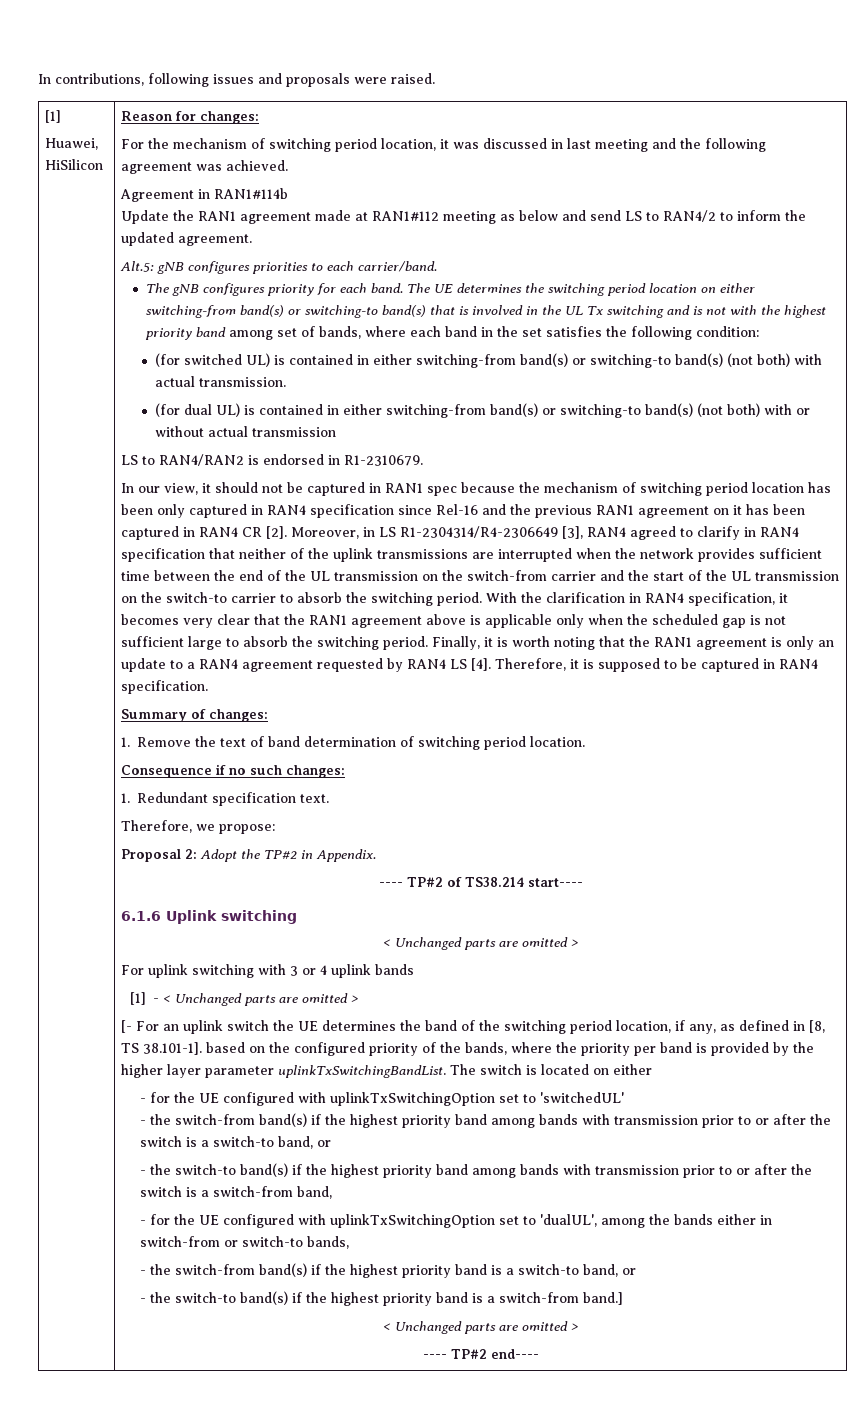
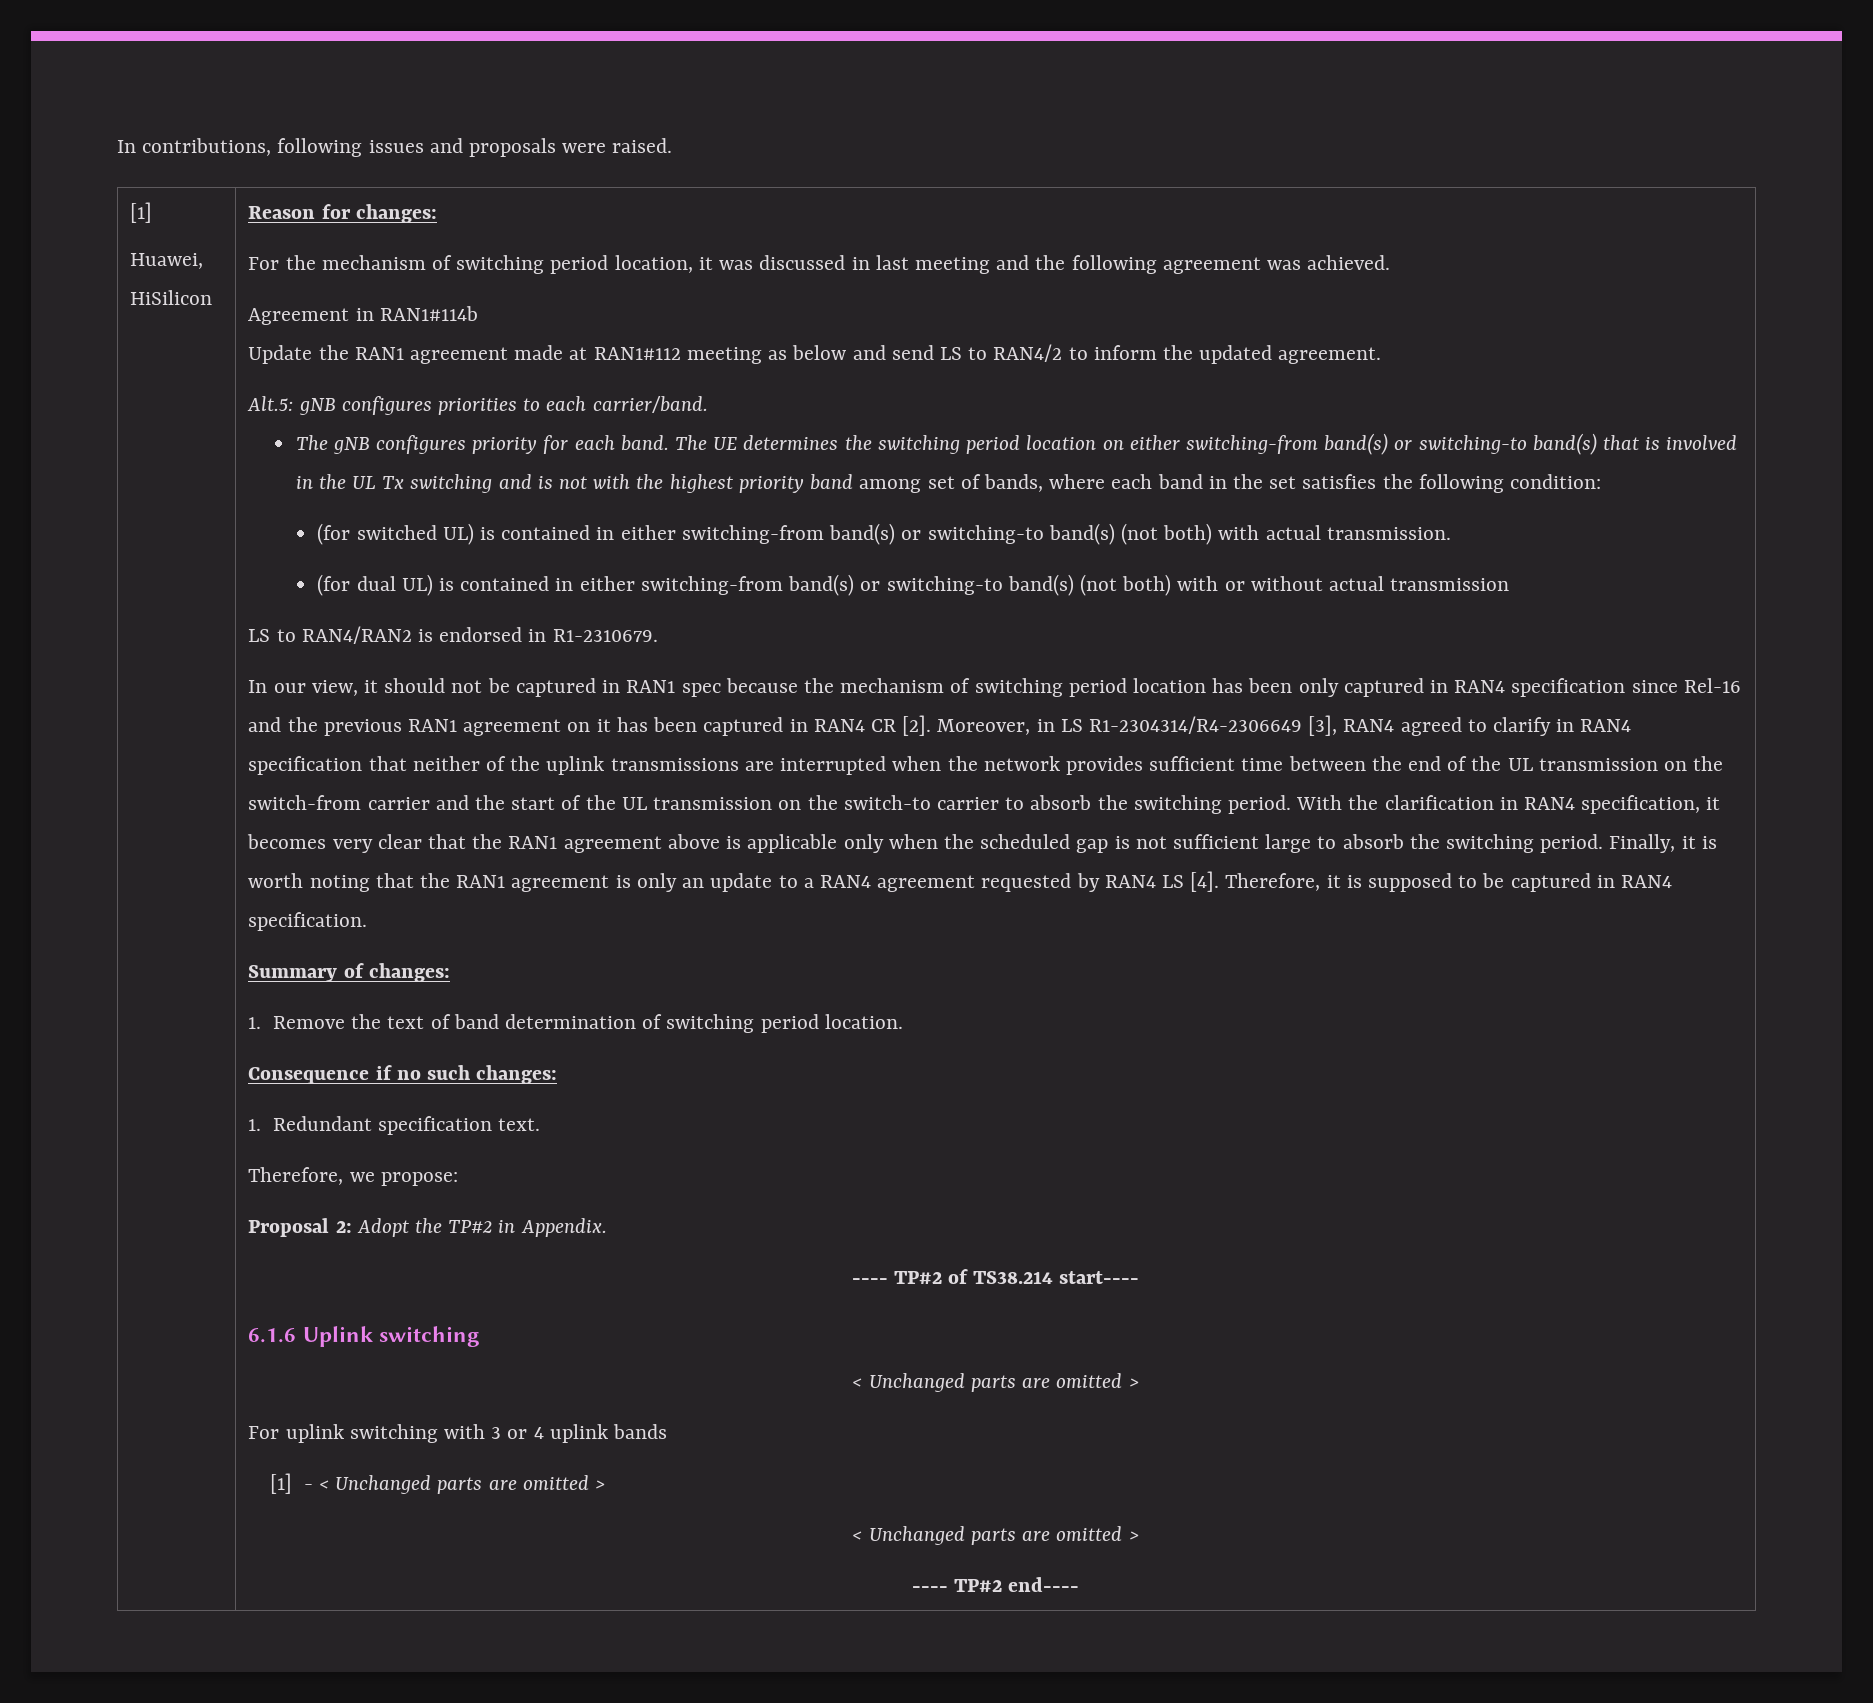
- [- For an uplink switch the UE determines the band of the switching period location, if any, as defined in [8, TS 38.101-1]. based on the configured priority of the bands, where the priority per band is provided by the higher layer parameter uplinkTxSwitchingBandList. The switch is located on either
- - for the UE configured with uplinkTxSwitchingOption set to 'switchedUL'
- - the switch-from band(s) if the highest priority band among bands with transmission prior to or after the switch is a switch-to band, or
- - the switch-to band(s) if the highest priority band among bands with transmission prior to or after the switch is a switch-from band,
- - for the UE configured with uplinkTxSwitchingOption set to 'dualUL', among the bands either in switch-from or switch-to bands,
- - the switch-from band(s) if the highest priority band is a switch-to band, or
- - the switch-to band(s) if the highest priority band is a switch-from band.]

